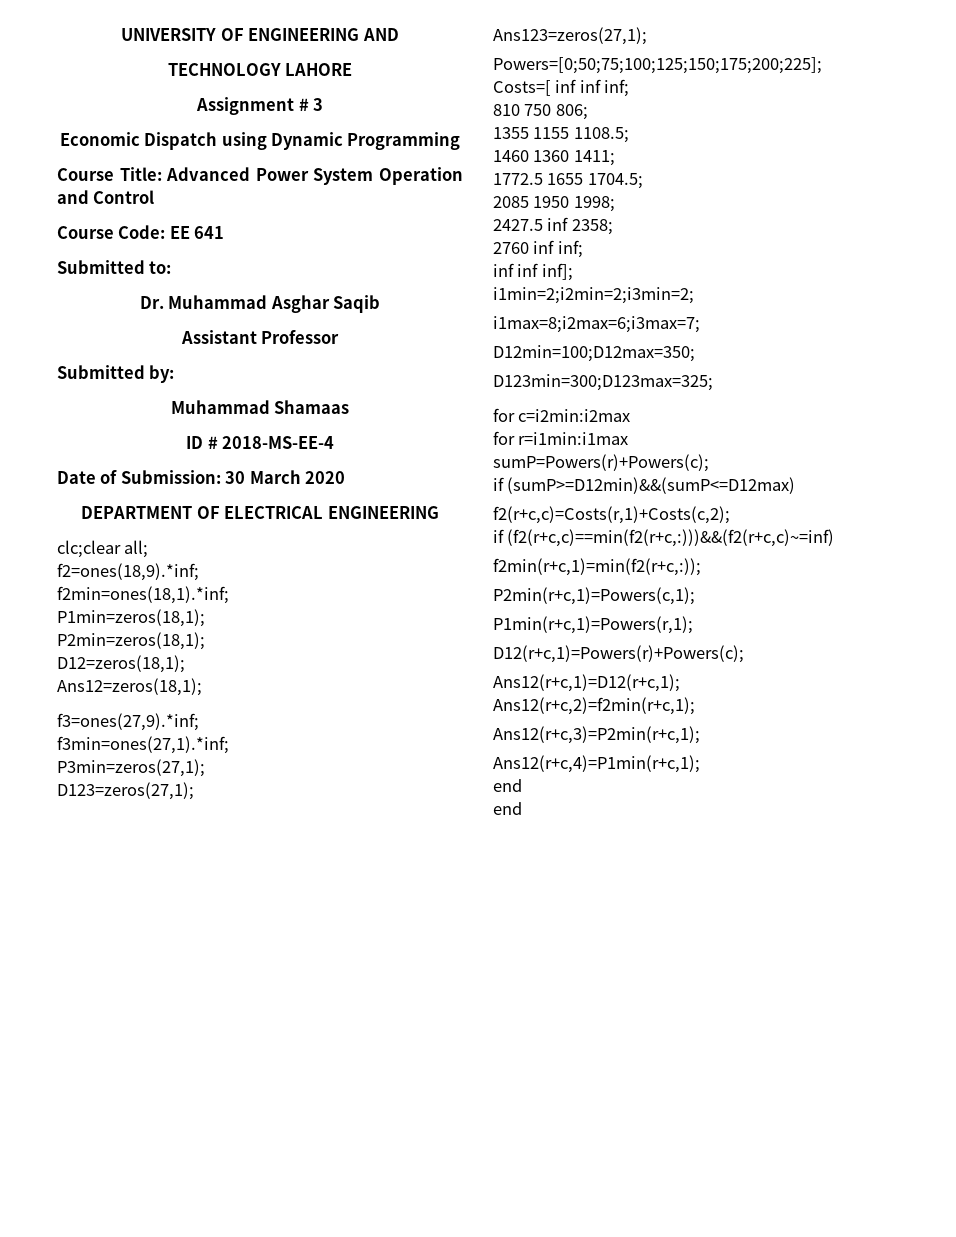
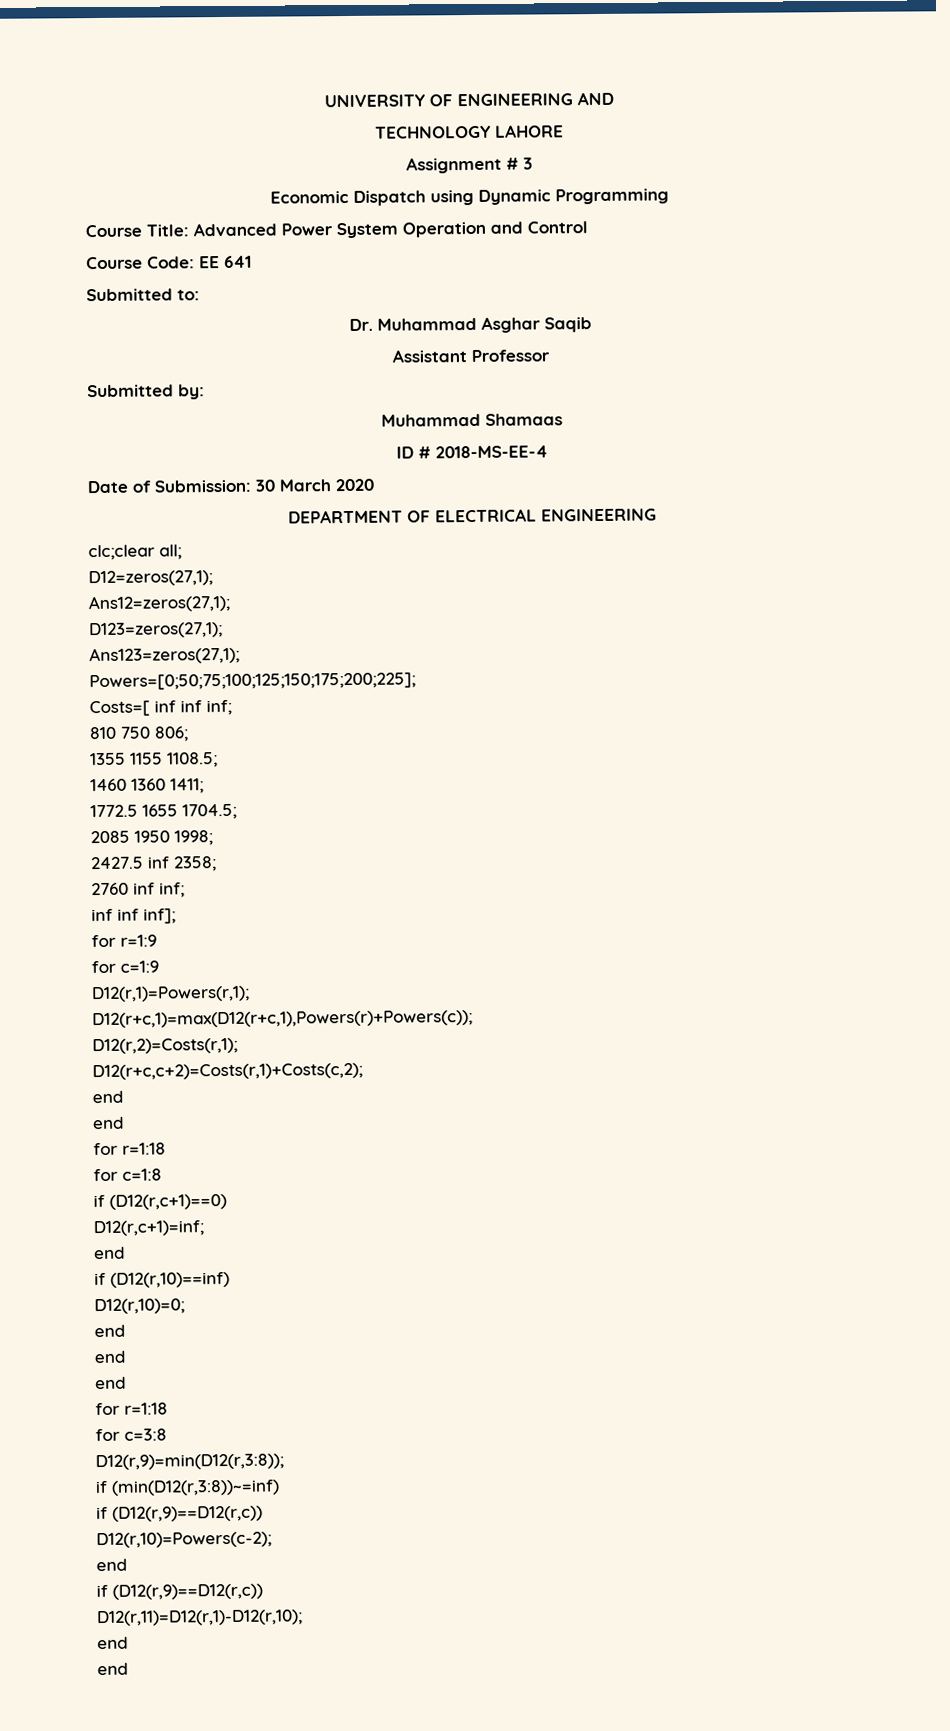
- f2=ones(18,9).*inf;
- f2min=ones(18,1).*inf;
- P1min=zeros(18,1);
- P2min=zeros(18,1);
- D12=zeros(18,1);
- Ans12=zeros(18,1);
- f3=ones(27,9).*inf;
- f3min=ones(27,1).*inf;
- P3min=zeros(27,1);
+ D12=zeros(27,1);
+ Ans12=zeros(27,1);
- i1min=2;i2min=2;i3min=2;
- i1max=8;i2max=6;i3max=7;
- D12min=100;D12max=350;
- D123min=300;D123max=325;
- for c=i2min:i2max
- for r=i1min:i1max
- sumP=Powers(r)+Powers(c);
- if (sumP>=D12min)&&(sumP<=D12max)
- f2(r+c,c)=Costs(r,1)+Costs(c,2);
- if (f2(r+c,c)==min(f2(r+c,:)))&&(f2(r+c,c)~=inf)
- f2min(r+c,1)=min(f2(r+c,:));
- P2min(r+c,1)=Powers(c,1);
- P1min(r+c,1)=Powers(r,1);
- D12(r+c,1)=Powers(r)+Powers(c);
- Ans12(r+c,1)=D12(r+c,1);
- Ans12(r+c,2)=f2min(r+c,1);
- Ans12(r+c,3)=P2min(r+c,1);
- Ans12(r+c,4)=P1min(r+c,1);
+ for r=1:9
+ for c=1:9
+ D12(r,1)=Powers(r,1);
+ D12(r+c,1)=max(D12(r+c,1),Powers(r)+Powers(c));
+ D12(r,2)=Costs(r,1);
+ D12(r+c,c+2)=Costs(r,1)+Costs(c,2);
+ end
+ end
+ for r=1:18
+ for c=1:8
+ if (D12(r,c+1)==0)
+ D12(r,c+1)=inf;
+ end
+ if (D12(r,10)==inf)
+ D12(r,10)=0;
+ end
+ end
+ end
+ for r=1:18
+ for c=3:8
+ D12(r,9)=min(D12(r,3:8));
+ if (min(D12(r,3:8))~=inf)
+ if (D12(r,9)==D12(r,c))
+ D12(r,10)=Powers(c-2);
+ end
+ if (D12(r,9)==D12(r,c))
+ D12(r,11)=D12(r,1)-D12(r,10);

